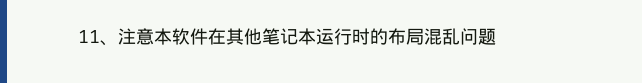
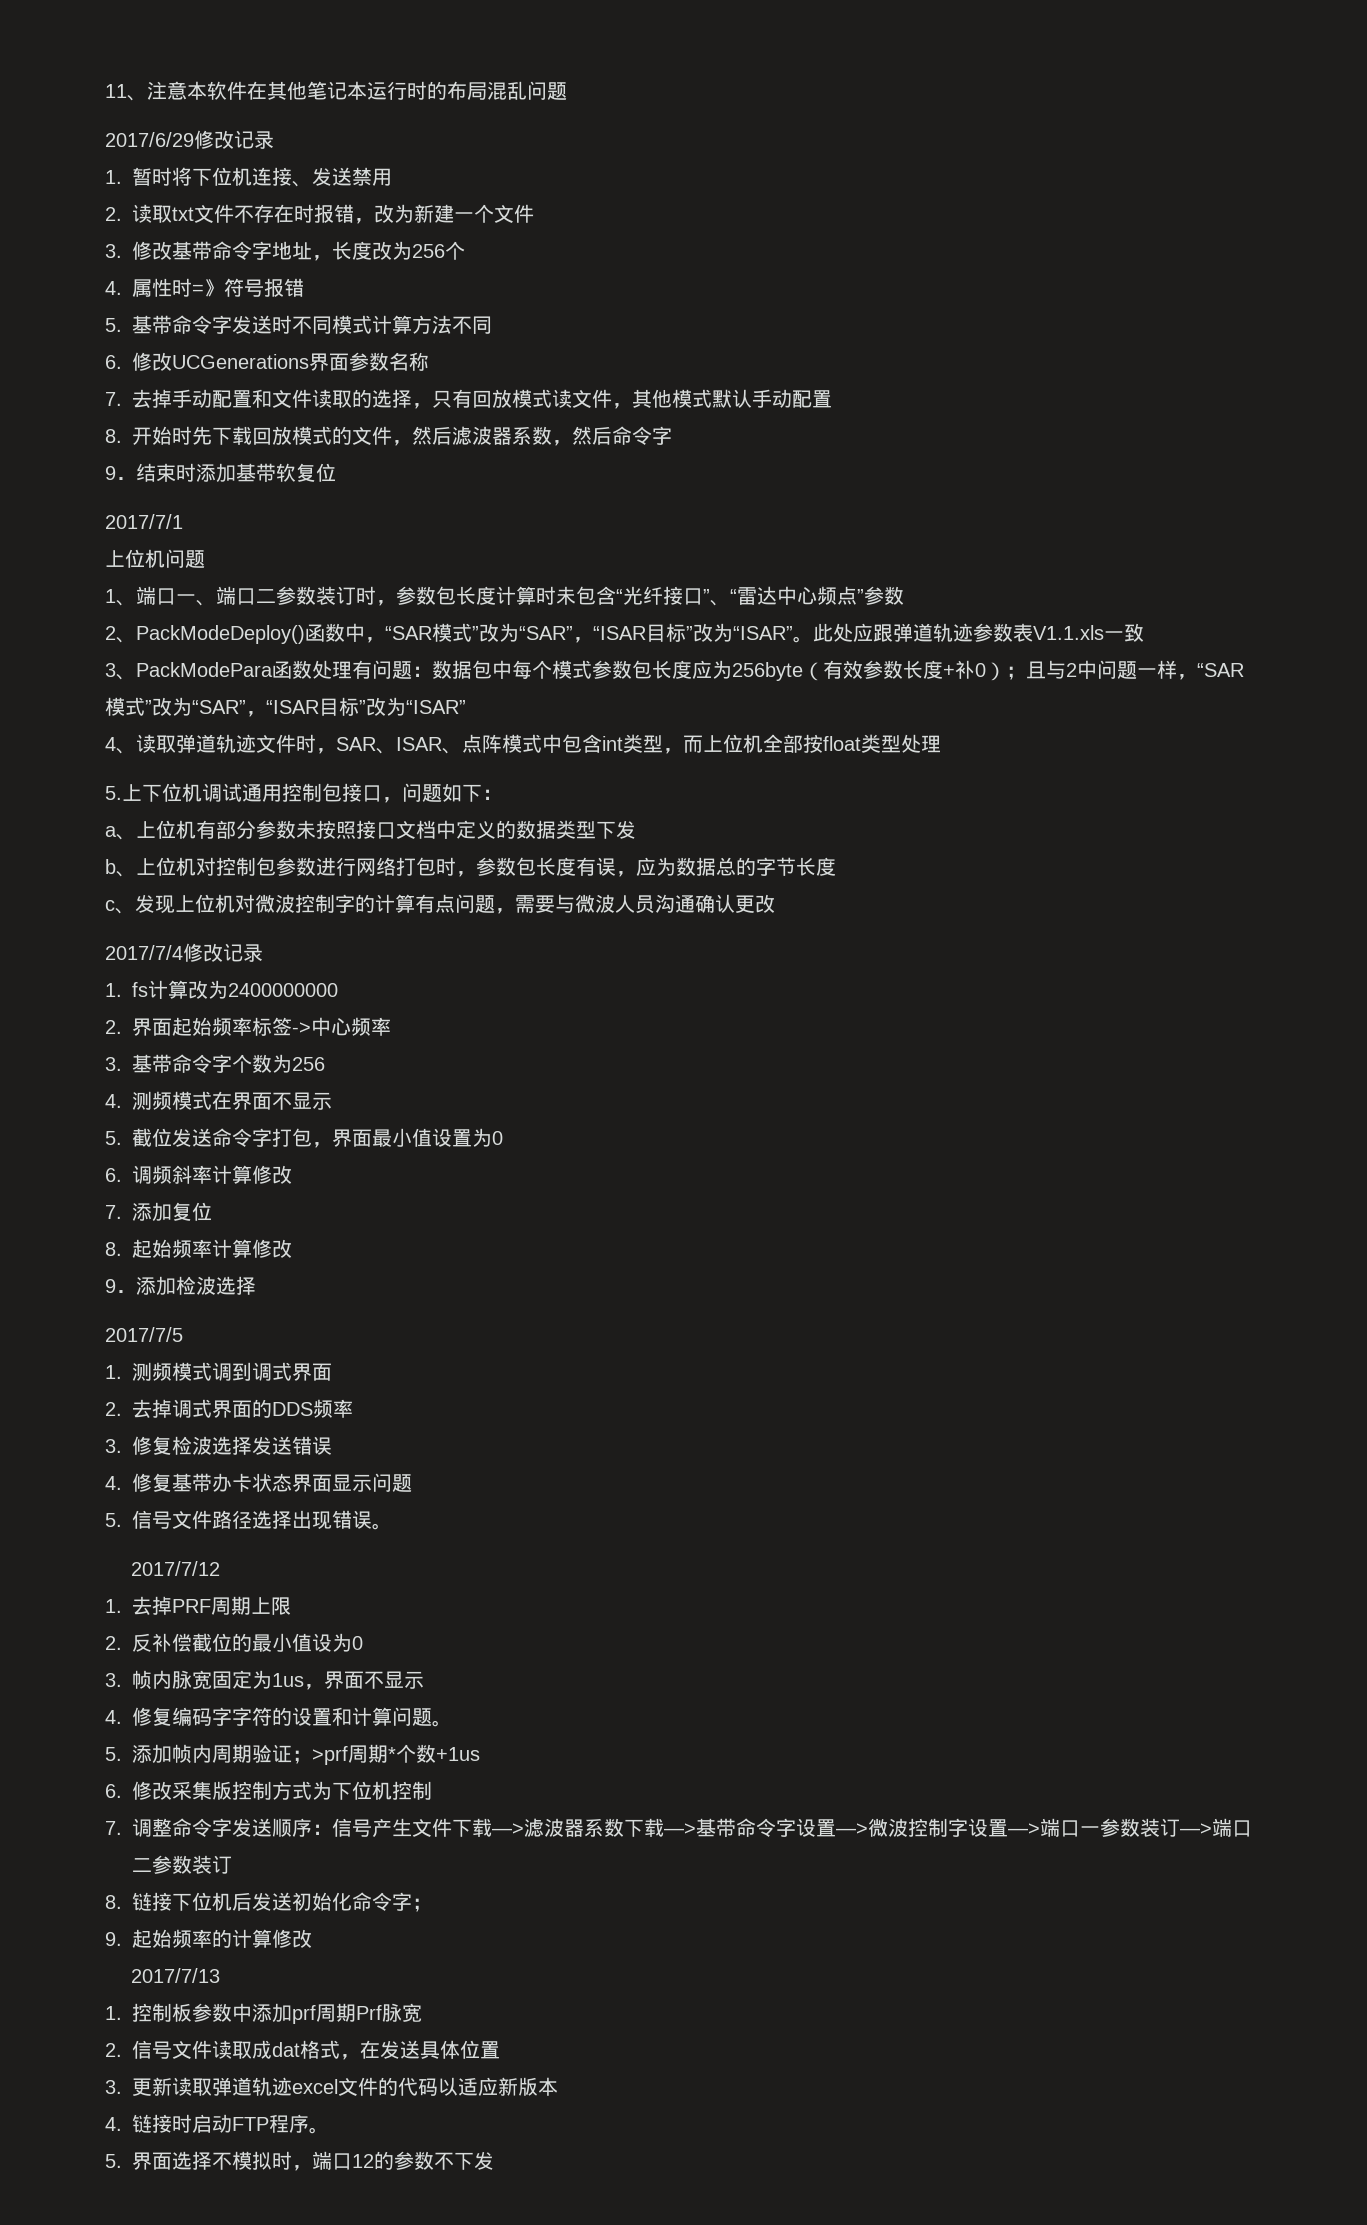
+ 2017/6/29修改记录
+ 1.暂时将下位机连接、发送禁用
+ 2.读取txt文件不存在时报错，改为新建一个文件
+ 3.修改基带命令字地址，长度改为256个
+ 4.属性时=》符号报错
+ 5.基带命令字发送时不同模式计算方法不同
+ 6.修改UCGenerations界面参数名称
+ 7.去掉手动配置和文件读取的选择，只有回放模式读文件，其他模式默认手动配置
+ 8.开始时先下载回放模式的文件，然后滤波器系数，然后命令字
+ 9．结束时添加基带软复位
+ 2017/7/1
+ 上位机问题
+ 1、端口一、端口二参数装订时，参数包长度计算时未包含“光纤接口”、“雷达中心频点”参数
+ 2、PackModeDeploy()函数中，“SAR模式”改为“SAR”，“ISAR目标”改为“ISAR”。此处应跟弹道轨迹参数表V1.1.xls一致
+ 3、PackModePara函数处理有问题：数据包中每个模式参数包长度应为256byte（有效参数长度+补0）；且与2中问题一样，“SAR模式”改为“SAR”，“ISAR目标”改为“ISAR”
+ 4、读取弹道轨迹文件时，SAR、ISAR、点阵模式中包含int类型，而上位机全部按float类型处理
+ 5.上下位机调试通用控制包接口，问题如下：
+ a、上位机有部分参数未按照接口文档中定义的数据类型下发
+ b、上位机对控制包参数进行网络打包时，参数包长度有误，应为数据总的字节长度
+ c、发现上位机对微波控制字的计算有点问题，需要与微波人员沟通确认更改
+ 2017/7/4修改记录
+ 1. fs计算改为2400000000
+ 2.界面起始频率标签->中心频率
+ 3.基带命令字个数为256
+ 4.测频模式在界面不显示
+ 5.截位发送命令字打包，界面最小值设置为0
+ 6.调频斜率计算修改
+ 7.添加复位
+ 8.起始频率计算修改
+ 9．添加检波选择
+ 2017/7/5
+ 1.测频模式调到调式界面
+ 2.去掉调式界面的DDS频率
+ 3.修复检波选择发送错误
+ 4.修复基带办卡状态界面显示问题
+ 5.信号文件路径选择出现错误。
+ 2017/7/12
+ 1.去掉PRF周期上限
+ 2.反补偿截位的最小值设为0
+ 3.帧内脉宽固定为1us，界面不显示
+ 4.修复编码字字符的设置和计算问题。
+ 5.添加帧内周期验证；>prf周期*个数+1us
+ 6.修改采集版控制方式为下位机控制
+ 7.调整命令字发送顺序：信号产生文件下载—>滤波器系数下载—>基带命令字设置—>微波控制字设置—>端口一参数装订—>端口二参数装订
+ 8.链接下位机后发送初始化命令字；
+ 9.起始频率的计算修改
+ 2017/7/13
+ 1.控制板参数中添加prf周期Prf脉宽
+ 2.信号文件读取成dat格式，在发送具体位置
+ 3.更新读取弹道轨迹excel文件的代码以适应新版本
+ 4.链接时启动FTP程序。
+ 5.界面选择不模拟时，端口12的参数不下发

